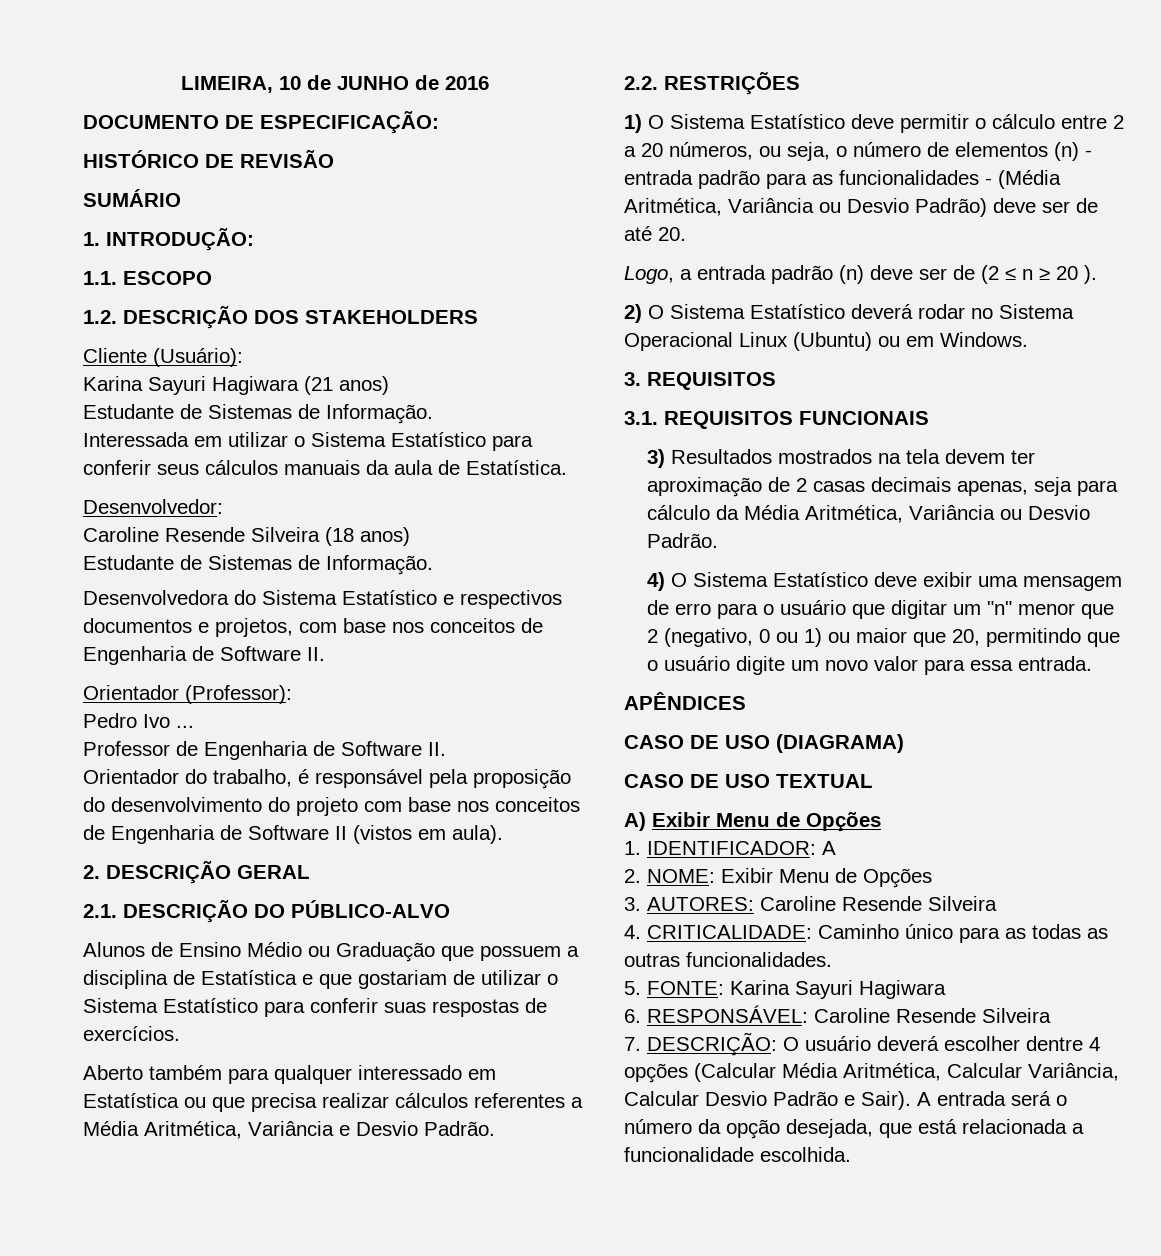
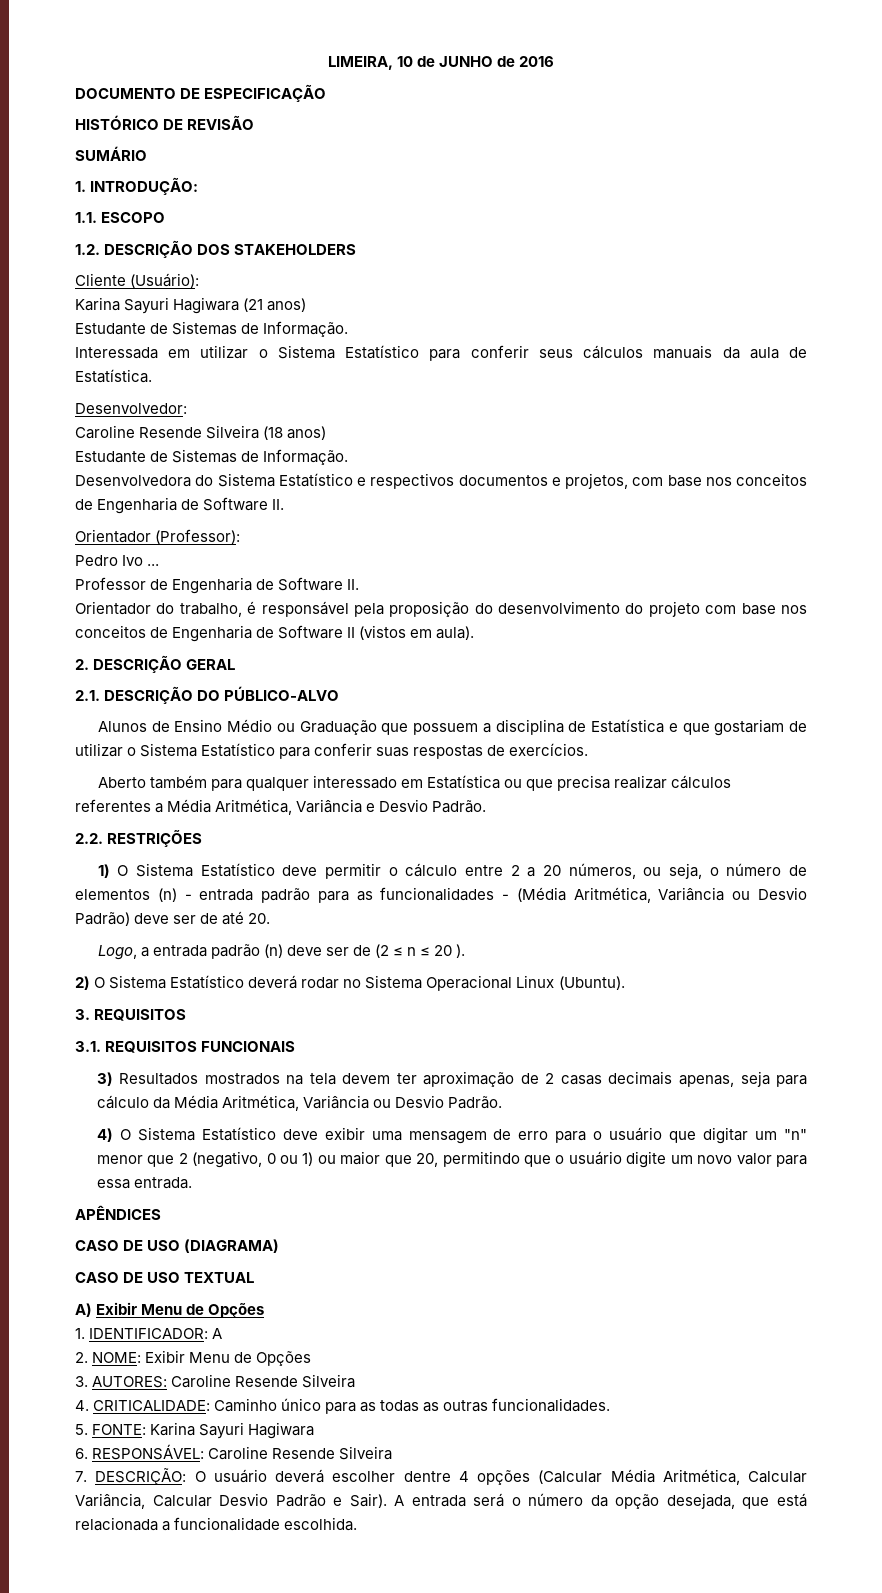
- DOCUMENTO DE ESPECIFICAÇÃO:
+ DOCUMENTO DE ESPECIFICAÇÃO
- Logo, a entrada padrão (n) deve ser de (2 ≤ n ≥ 20 ).
+ Logo, a entrada padrão (n) deve ser de (2 ≤ n ≤ 20 ).
- 2) O Sistema Estatístico deverá rodar no Sistema Operacional Linux (Ubuntu) ou em Windows.
+ 2) O Sistema Estatístico deverá rodar no Sistema Operacional Linux (Ubuntu).

